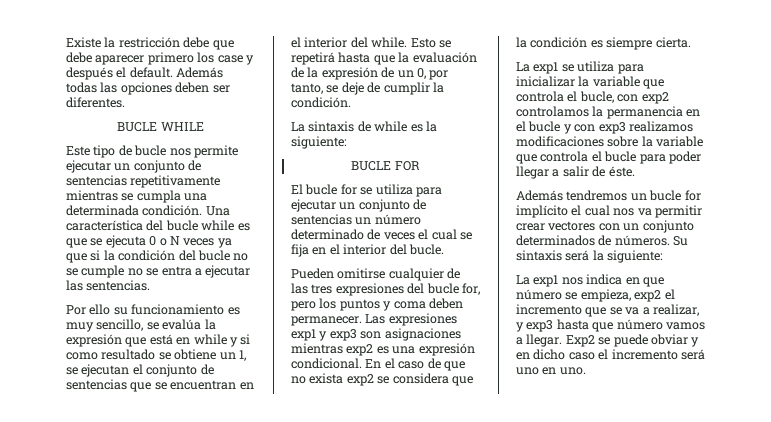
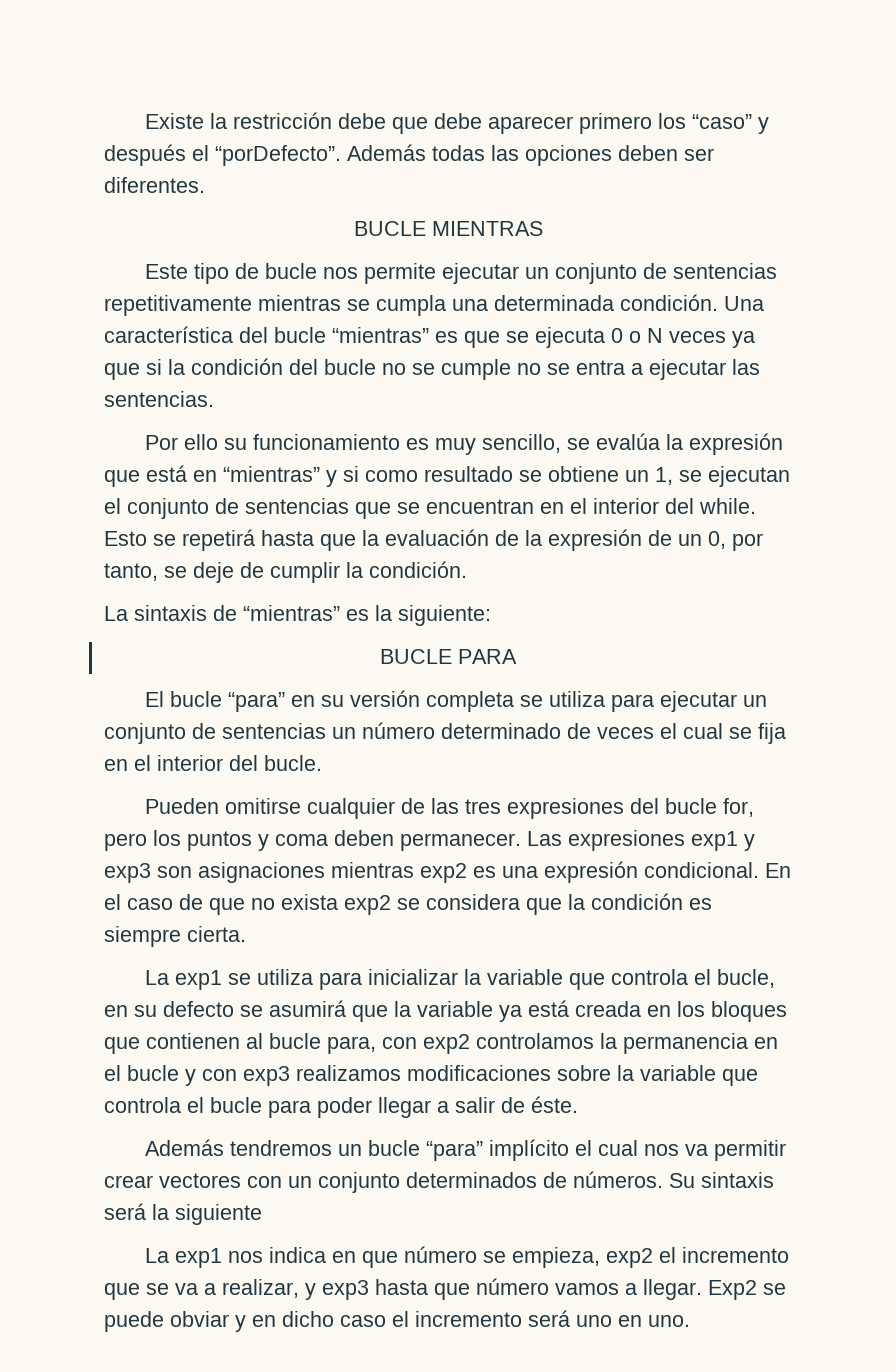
- Existe la restricción debe que debe aparecer primero los case y después el default.
+ Existe la restricción debe que debe aparecer primero los “caso” y después el “porDefecto”.
- BUCLE WHILE
+ BUCLE MIENTRAS
- Una característica del bucle while es que se ejecuta 0 o N veces ya que si la condición del bucle no se cumple no se entra a ejecutar las sentencias.
+ Una característica del bucle “mientras” es que se ejecuta 0 o N veces ya que si la condición del bucle no se cumple no se entra a ejecutar las sentencias.
- Por ello su funcionamiento es muy sencillo, se evalúa la expresión que está en while y si como resultado se obtiene un 1, se ejecutan el conjunto de sentencias que se encuentran en el interior del while.
+ Por ello su funcionamiento es muy sencillo, se evalúa la expresión que está en “mientras” y si como resultado se obtiene un 1, se ejecutan el conjunto de sentencias que se encuentran en el interior del while.
- La sintaxis de while es la siguiente:
+ La sintaxis de “mientras” es la siguiente:
- BUCLE FOR
+ BUCLE PARA
- El bucle for se utiliza para ejecutar un conjunto de sentencias un número determinado de veces el cual se fija en el interior del bucle.
+ El bucle “para” en su versión completa se utiliza para ejecutar un conjunto de sentencias un número determinado de veces el cual se fija en el interior del bucle.
- La exp1 se utiliza para inicializar la variable que controla el bucle, con exp2 controlamos la permanencia en el bucle y con exp3 realizamos modificaciones sobre la variable que controla el bucle para poder llegar a salir de éste.
+ La exp1 se utiliza para inicializar la variable que controla el bucle, en su defecto se asumirá que la variable ya está creada en los bloques que contienen al bucle para, con exp2 controlamos la permanencia en el bucle y con exp3 realizamos modificaciones sobre la variable que controla el bucle para poder llegar a salir de éste.
- Además tendremos un bucle for implícito el cual nos va permitir crear vectores con un conjunto determinados de números.
+ Además tendremos un bucle “para” implícito el cual nos va permitir crear vectores con un conjunto determinados de números.
- Su sintaxis será la siguiente:
+ Su sintaxis será la siguiente

